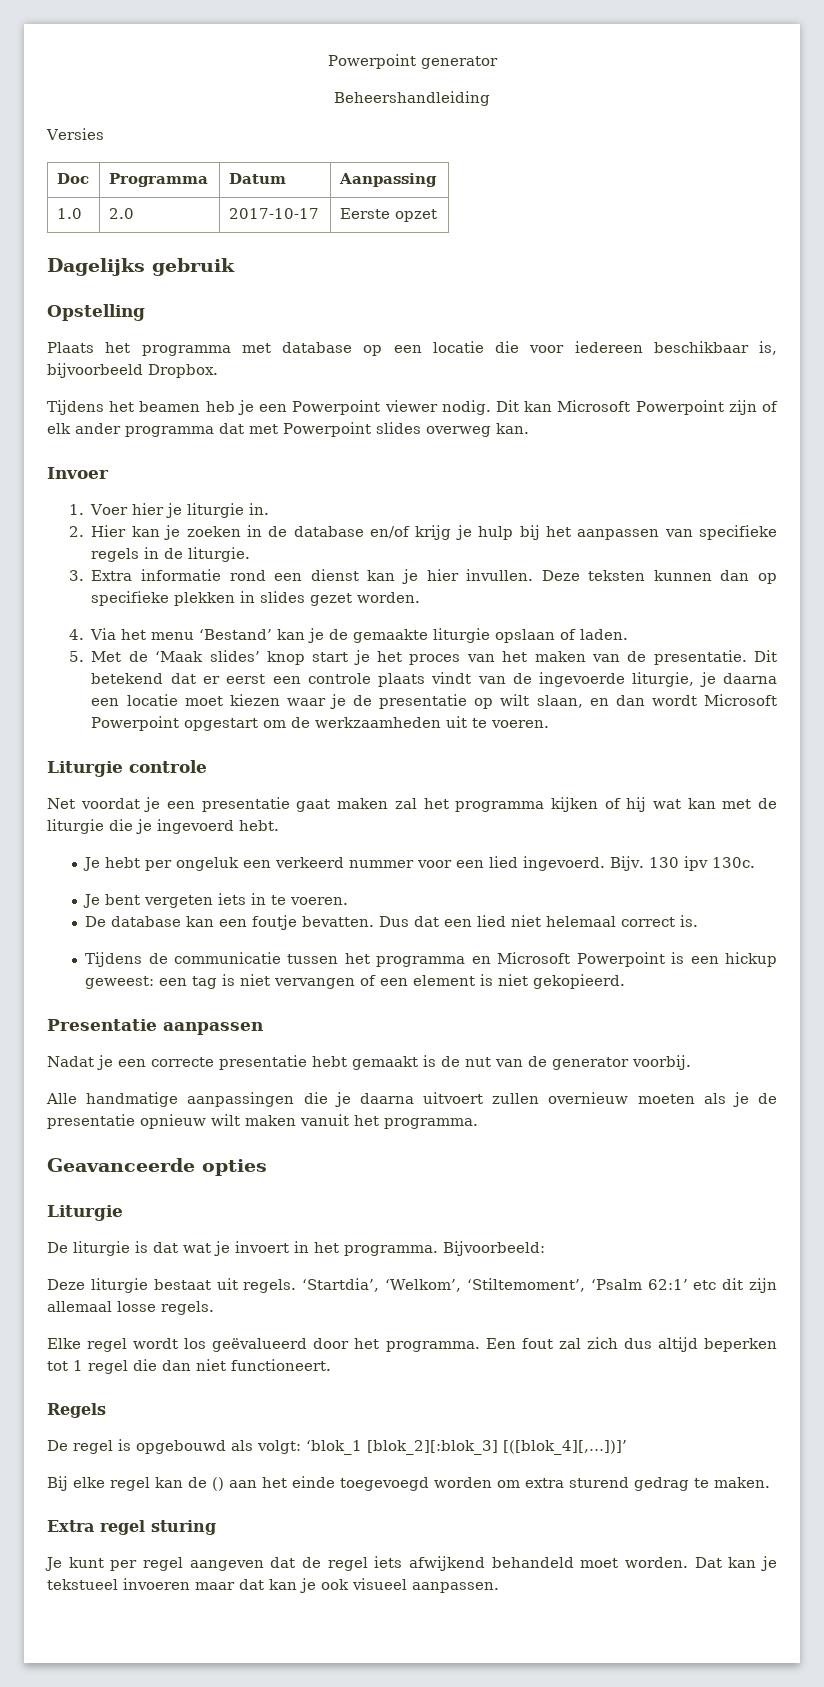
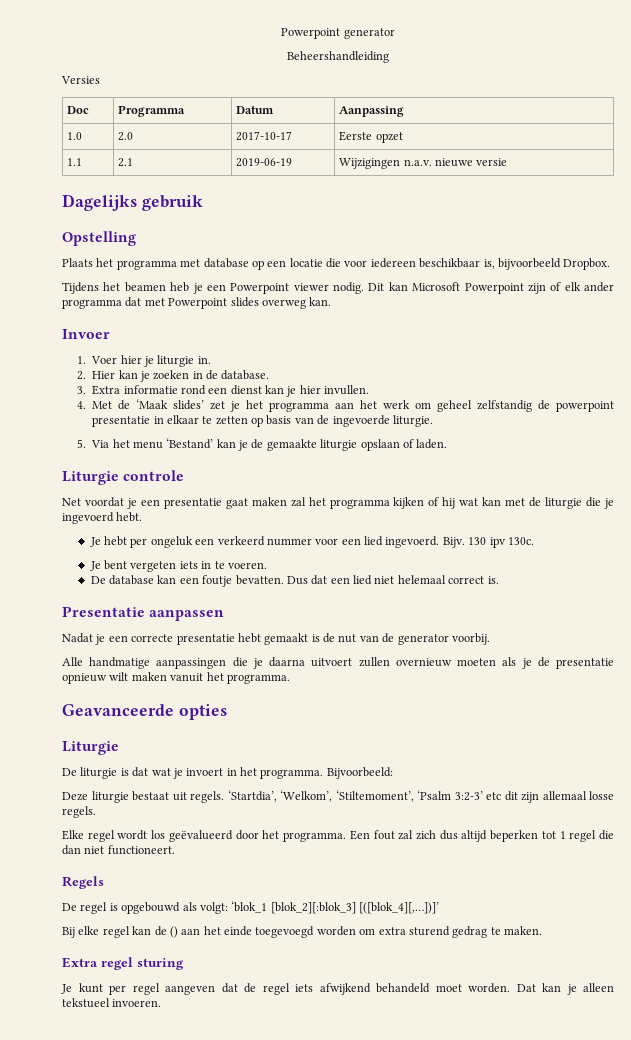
+ 1.1 | 2.1 | 2019-06-19 | Wijzigingen n.a.v. nieuwe versie
- 2. Hier kan je zoeken in de database en/of krijg je hulp bij het aanpassen van specifieke regels in de liturgie.
+ 2. Hier kan je zoeken in de database.
- 3. Extra informatie rond een dienst kan je hier invullen. Deze teksten kunnen dan op specifieke plekken in slides gezet worden.
- 4. Via het menu ‘Bestand’ kan je de gemaakte liturgie opslaan of laden.
+ 3. Extra informatie rond een dienst kan je hier invullen.
+ 4. Met de ‘Maak slides’ zet je het programma aan het werk om geheel zelfstandig de powerpoint presentatie in elkaar te zetten op basis van de ingevoerde liturgie.
+ 5. Via het menu ‘Bestand’ kan je de gemaakte liturgie opslaan of laden.
- 5. Met de ‘Maak slides’ knop start je het proces van het maken van de presentatie. Dit betekend dat er eerst een controle plaats vindt van de ingevoerde liturgie, je daarna een locatie moet kiezen waar je de presentatie op wilt slaan, en dan wordt Microsoft Powerpoint opgestart om de werkzaamheden uit te voeren.
- Tijdens de communicatie tussen het programma en Microsoft Powerpoint is een hickup geweest: een tag is niet vervangen of een element is niet gekopieerd.
- ‘Startdia’, ‘Welkom’, ‘Stiltemoment’, ‘Psalm 62:1’ etc dit zijn allemaal losse regels.
+ ‘Startdia’, ‘Welkom’, ‘Stiltemoment’, ‘Psalm 3:2-3’ etc dit zijn allemaal losse regels.
- Dat kan je tekstueel invoeren maar dat kan je ook visueel aanpassen.
+ Dat kan je alleen tekstueel invoeren.

